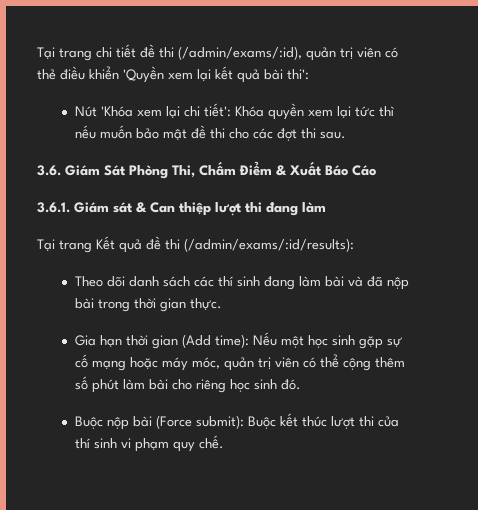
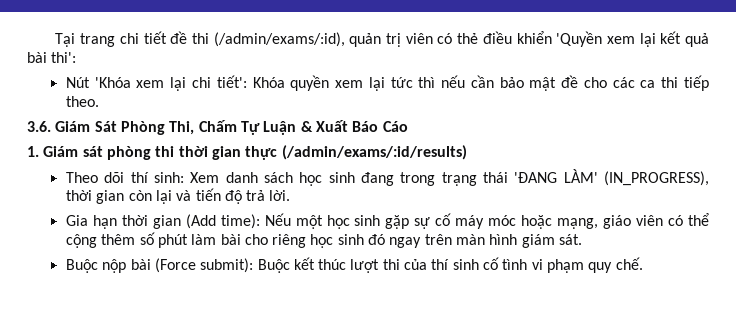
- Nút 'Khóa xem lại chi tiết': Khóa quyền xem lại tức thì nếu muốn bảo mật đề thi cho các đợt thi sau.
+ Nút 'Khóa xem lại chi tiết': Khóa quyền xem lại tức thì nếu cần bảo mật đề cho các ca thi tiếp theo.
- 3.6. Giám Sát Phòng Thi, Chấm Điểm & Xuất Báo Cáo
+ 3.6. Giám Sát Phòng Thi, Chấm Tự Luận & Xuất Báo Cáo
- 3.6.1. Giám sát & Can thiệp lượt thi đang làm
- Tại trang Kết quả đề thi (/admin/exams/:id/results):
- Theo dõi danh sách các thí sinh đang làm bài và đã nộp bài trong thời gian thực.
+ 1. Giám sát phòng thi thời gian thực (/admin/exams/:id/results)
+ Theo dõi thí sinh: Xem danh sách học sinh đang trong trạng thái 'ĐANG LÀM' (IN_PROGRESS), thời gian còn lại và tiến độ trả lời.
- Gia hạn thời gian (Add time): Nếu một học sinh gặp sự cố mạng hoặc máy móc, quản trị viên có thể cộng thêm số phút làm bài cho riêng học sinh đó.
+ Gia hạn thời gian (Add time): Nếu một học sinh gặp sự cố máy móc hoặc mạng, giáo viên có thể cộng thêm số phút làm bài cho riêng học sinh đó ngay trên màn hình giám sát.
- Buộc nộp bài (Force submit): Buộc kết thúc lượt thi của thí sinh vi phạm quy chế.
+ Buộc nộp bài (Force submit): Buộc kết thúc lượt thi của thí sinh cố tình vi phạm quy chế.

